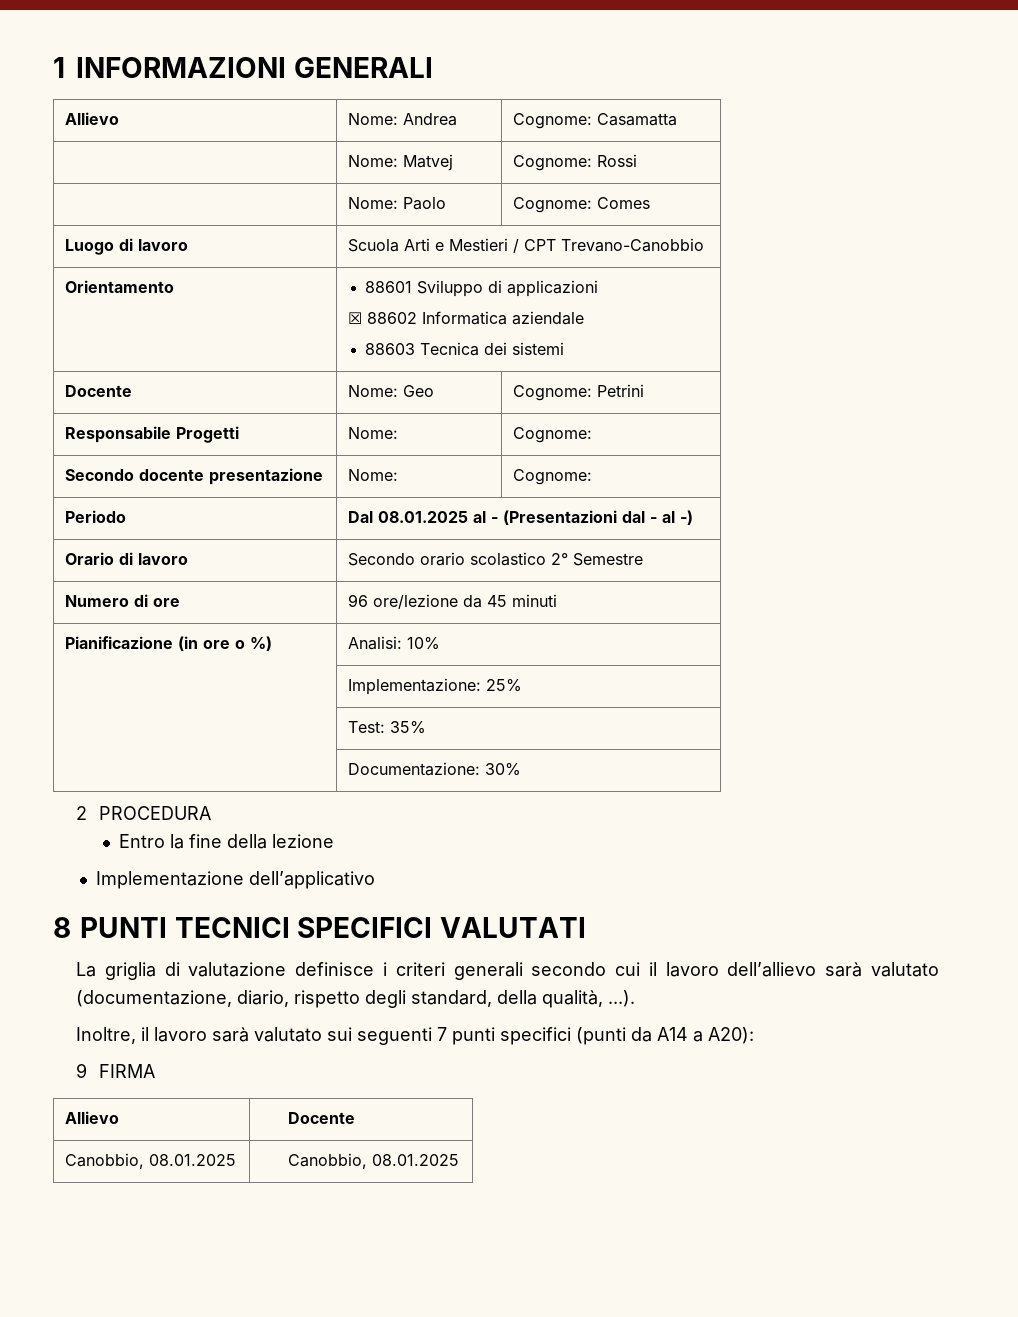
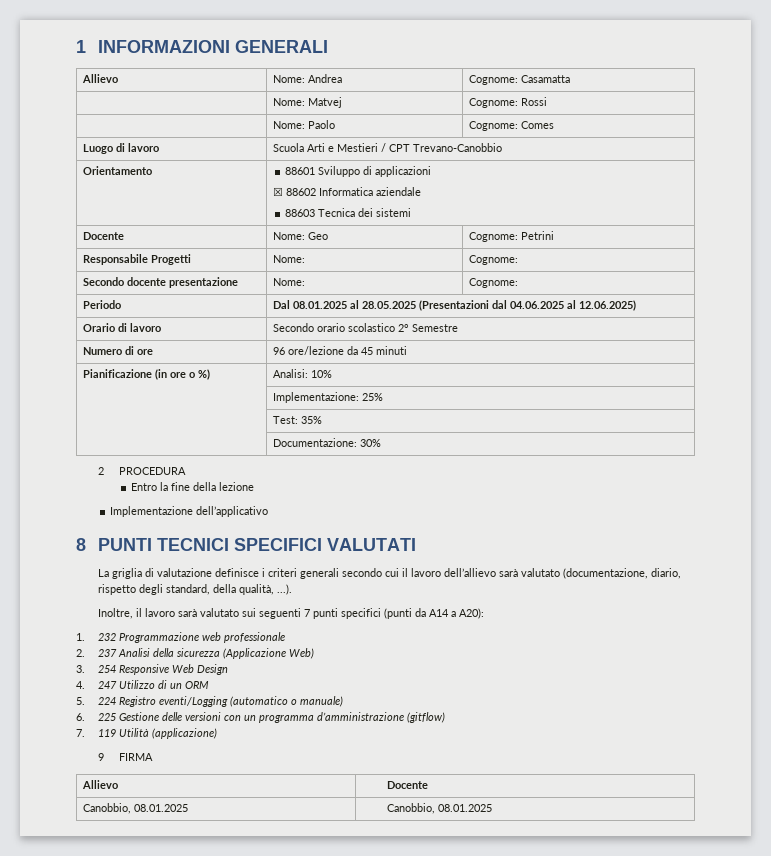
- Periodo | Dal 08.01.2025 al - (Presentazioni dal - al -)
+ Periodo | Dal 08.01.2025 al 28.05.2025 (Presentazioni dal 04.06.2025 al 12.06.2025)
+ 1. 232 Programmazione web professionale
+ 2. 237 Analisi della sicurezza (Applicazione Web)
+ 3. 254 Responsive Web Design
+ 4. 247 Utilizzo di un ORM
+ 5. 224 Registro eventi/Logging (automatico o manuale)
+ 6. 225 Gestione delle versioni con un programma d’amministrazione (gitflow)
+ 7. 119 Utilità (applicazione)

